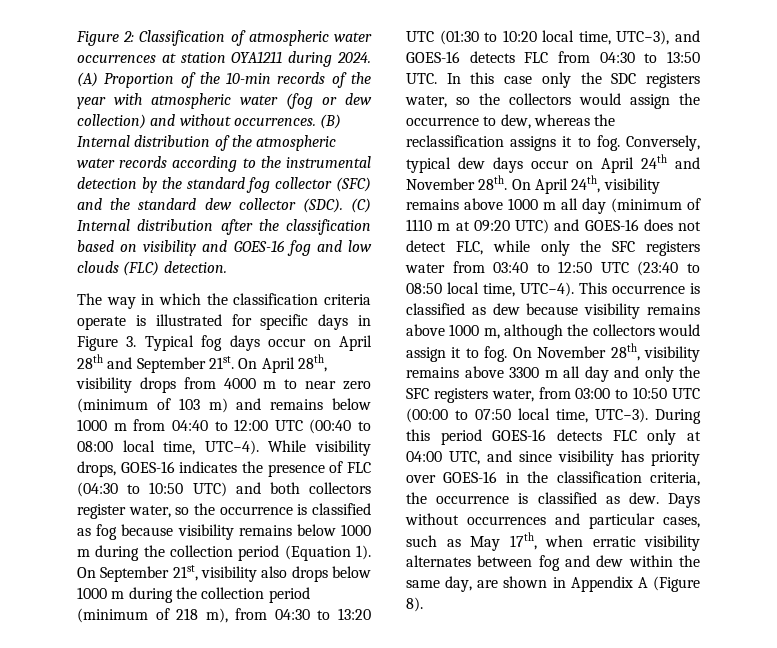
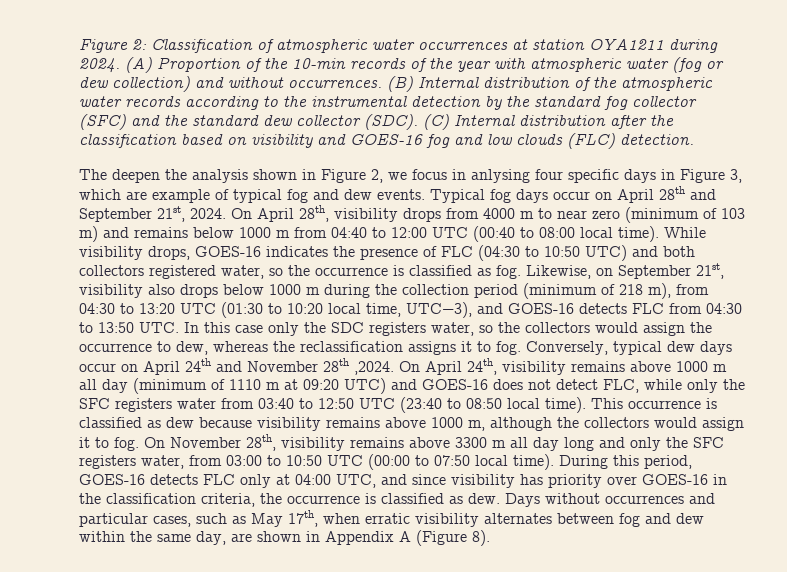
- The way in which the classification criteria operate is illustrated for specific days in Figure 3. Typical fog days occur on April 28th and September 21st.
+ The deepen the analysis shown in Figure 2, we focus in anlysing four specific days in Figure 3, which are example of typical fog and dew events. Typical fog days occur on April 28th and September 21st, 2024.
- On April 28th, visibility drops from 4000 m to near zero (minimum of 103 m) and remains below 1000 m from 04:40 to 12:00 UTC (00:40 to 08:00 local time, UTC−4).
+ On April 28th, visibility drops from 4000 m to near zero (minimum of 103 m) and remains below 1000 m from 04:40 to 12:00 UTC (00:40 to 08:00 local time).
- While visibility drops, GOES-16 indicates the presence of FLC (04:30 to 10:50 UTC) and both collectors register water, so the occurrence is classified as fog because visibility remains below 1000 m during the collection period (Equation 1). On September 21st, visibility also drops below 1000 m during the collection period (minimum of 218 m), from 04:30 to 13:20 UTC (01:30 to 10:20 local time, UTC−3), and GOES-16 detects FLC from 04:30 to 13:50 UTC. In this case only the SDC registers water, so the collectors would assign the occurrence to dew, whereas the reclassification assigns it to fog.
+ While visibility drops, GOES-16 indicates the presence of FLC (04:30 to 10:50 UTC) and both collectors registered water, so the occurrence is classified as fog. Likewise, on September 21st, visibility also drops below 1000 m during the collection period (minimum of 218 m), from 04:30 to 13:20 UTC (01:30 to 10:20 local time, UTC−3), and GOES-16 detects FLC from 04:30 to 13:50 UTC. In this case only the SDC registers water, so the collectors would assign the occurrence to dew, whereas the reclassification assigns it to fog.
- Conversely, typical dew days occur on April 24th and November 28th.
+ Conversely, typical dew days occur on April 24th and November 28th ,2024.
- On April 24th, visibility remains above 1000 m all day (minimum of 1110 m at 09:20 UTC) and GOES-16 does not detect FLC, while only the SFC registers water from 03:40 to 12:50 UTC (23:40 to 08:50 local time, UTC−4).
+ On April 24th, visibility remains above 1000 m all day (minimum of 1110 m at 09:20 UTC) and GOES-16 does not detect FLC, while only the SFC registers water from 03:40 to 12:50 UTC (23:40 to 08:50 local time).
- On November 28th, visibility remains above 3300 m all day and only the SFC registers water, from 03:00 to 10:50 UTC (00:00 to 07:50 local time, UTC−3).
+ On November 28th, visibility remains above 3300 m all day long and only the SFC registers water, from 03:00 to 10:50 UTC (00:00 to 07:50 local time).
- During this period GOES-16 detects FLC only at 04:00 UTC, and since visibility has priority over GOES-16 in the classification criteria, the occurrence is classified as dew.
+ During this period, GOES-16 detects FLC only at 04:00 UTC, and since visibility has priority over GOES-16 in the classification criteria, the occurrence is classified as dew.

